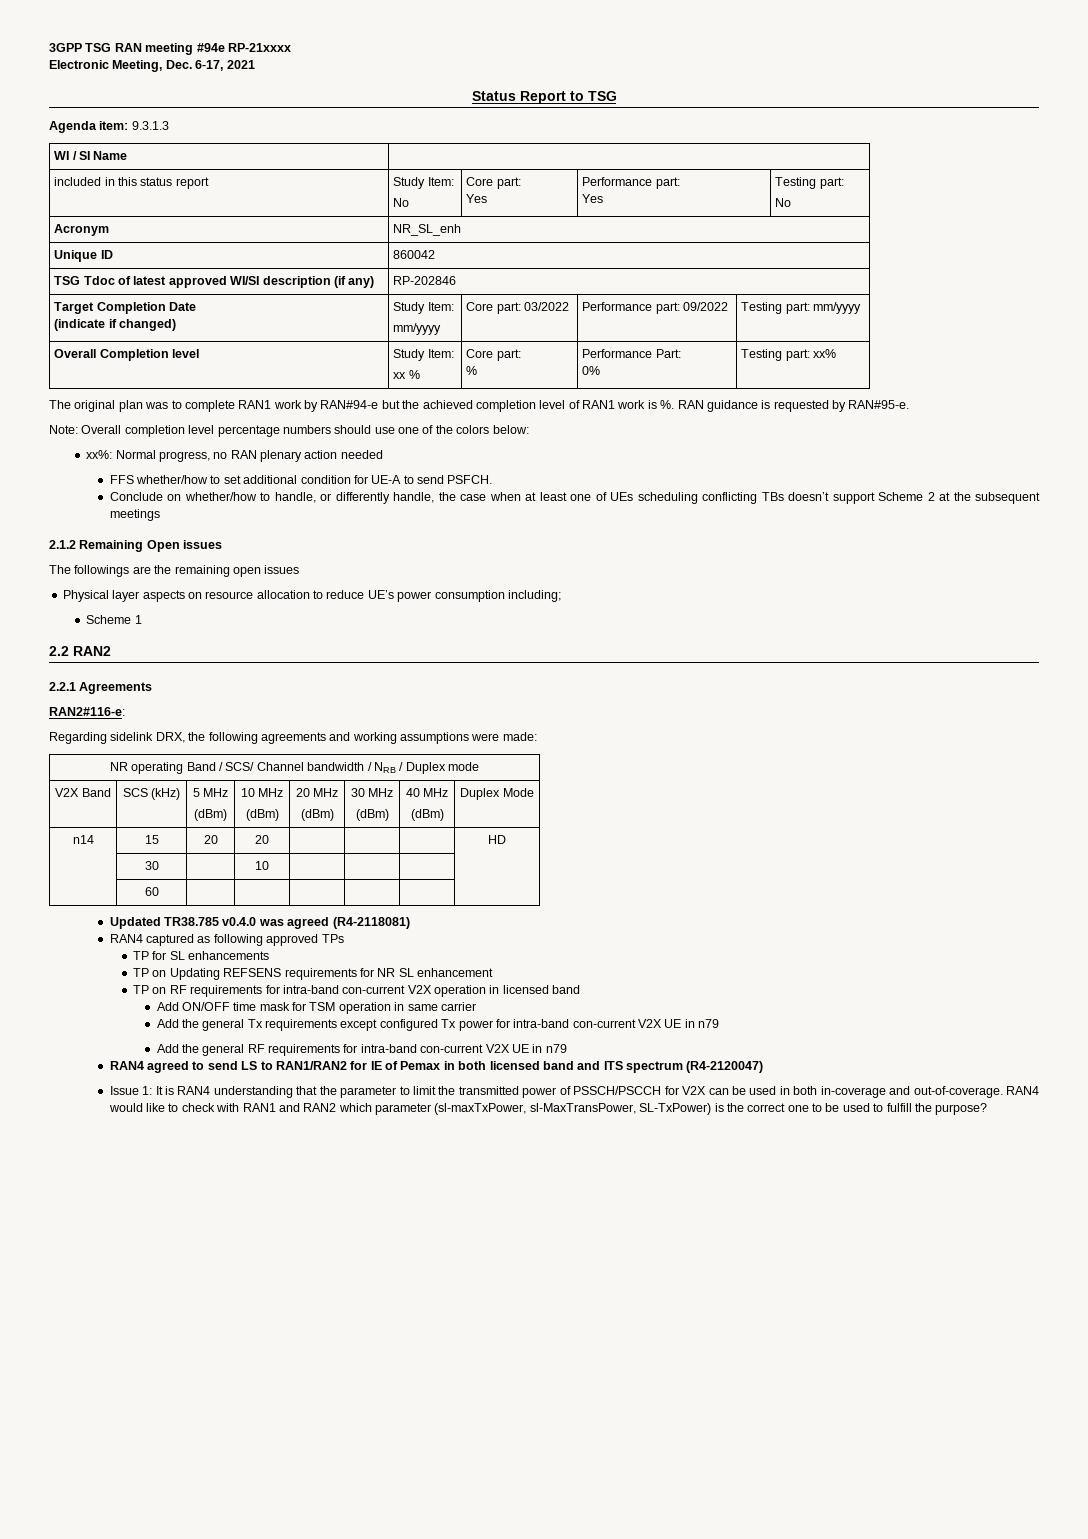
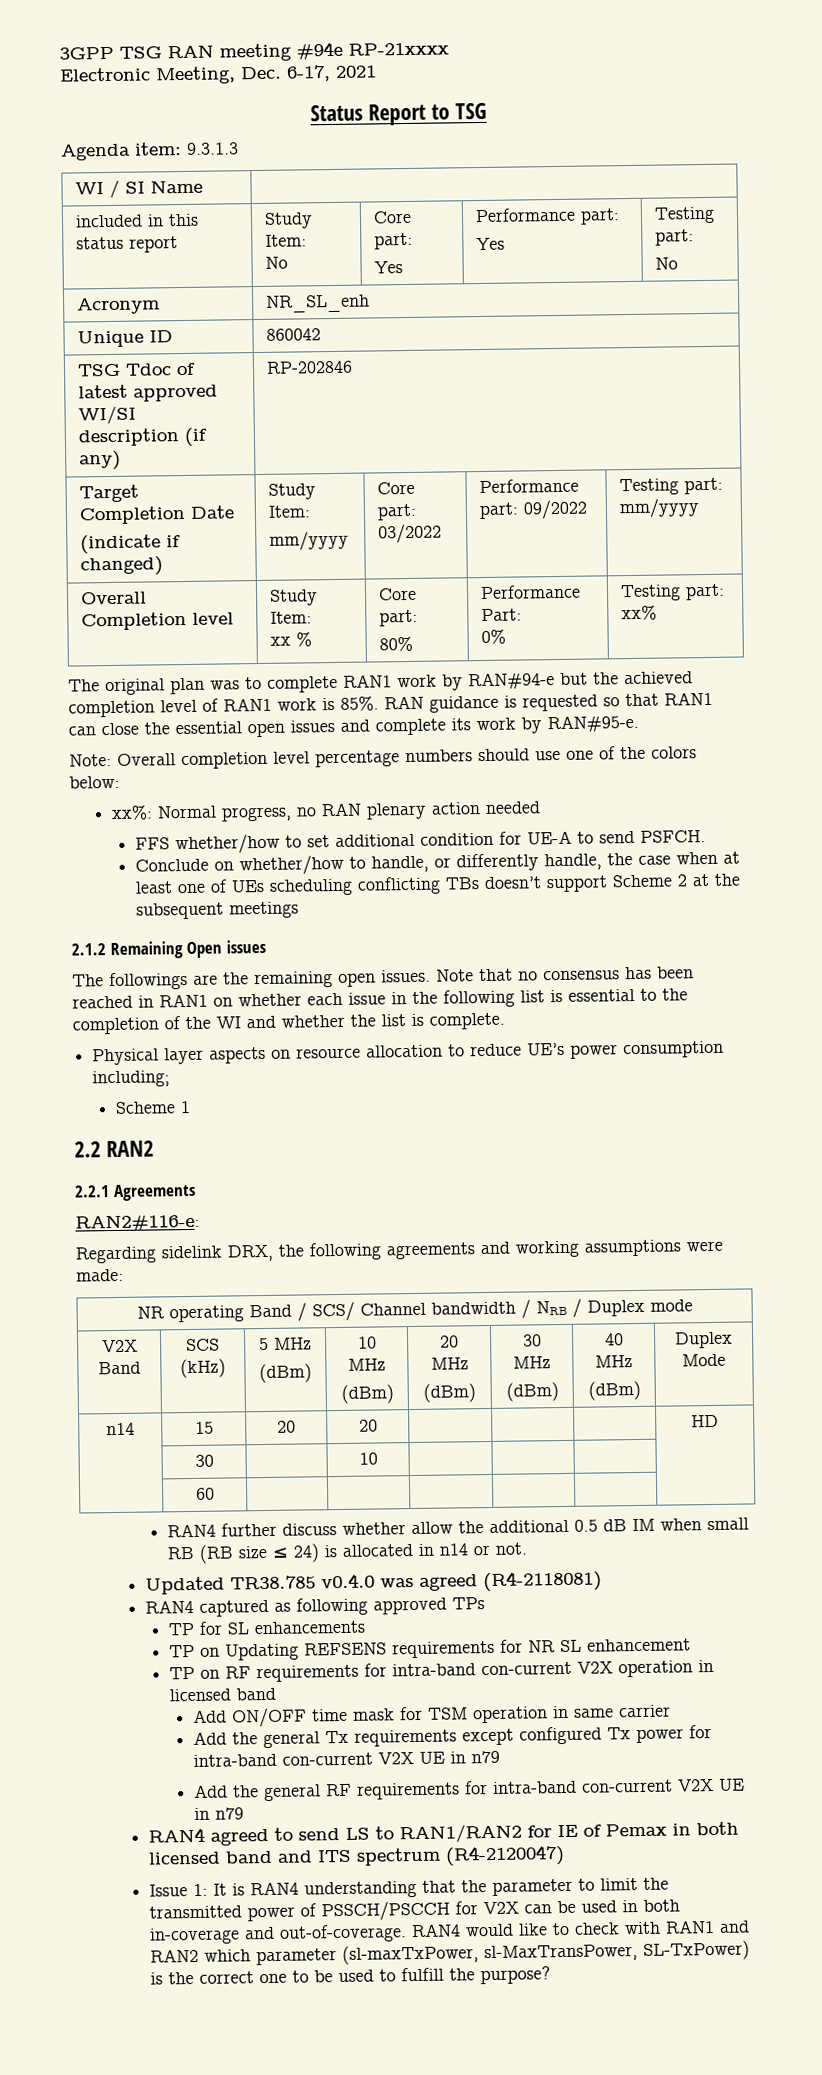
  Overall Completion level | Study Item:
  xx % | Core part:
- % | Performance Part:
+ 80% | Performance Part:
- The original plan was to complete RAN1 work by RAN#94-e but the achieved completion level of RAN1 work is %.
+ The original plan was to complete RAN1 work by RAN#94-e but the achieved completion level of RAN1 work is 85%.
- RAN guidance is requested by RAN#95-e.
+ RAN guidance is requested so that RAN1 can close the essential open issues and complete its work by RAN#95-e.
- The followings are the remaining open issues
+ The followings are the remaining open issues. Note that no consensus has been reached in RAN1 on whether each issue in the following list is essential to the completion of the WI and whether the list is complete.
+ RAN4 further discuss whether allow the additional 0.5 dB IM when small RB (RB size ≤ 24) is allocated in n14 or not.

